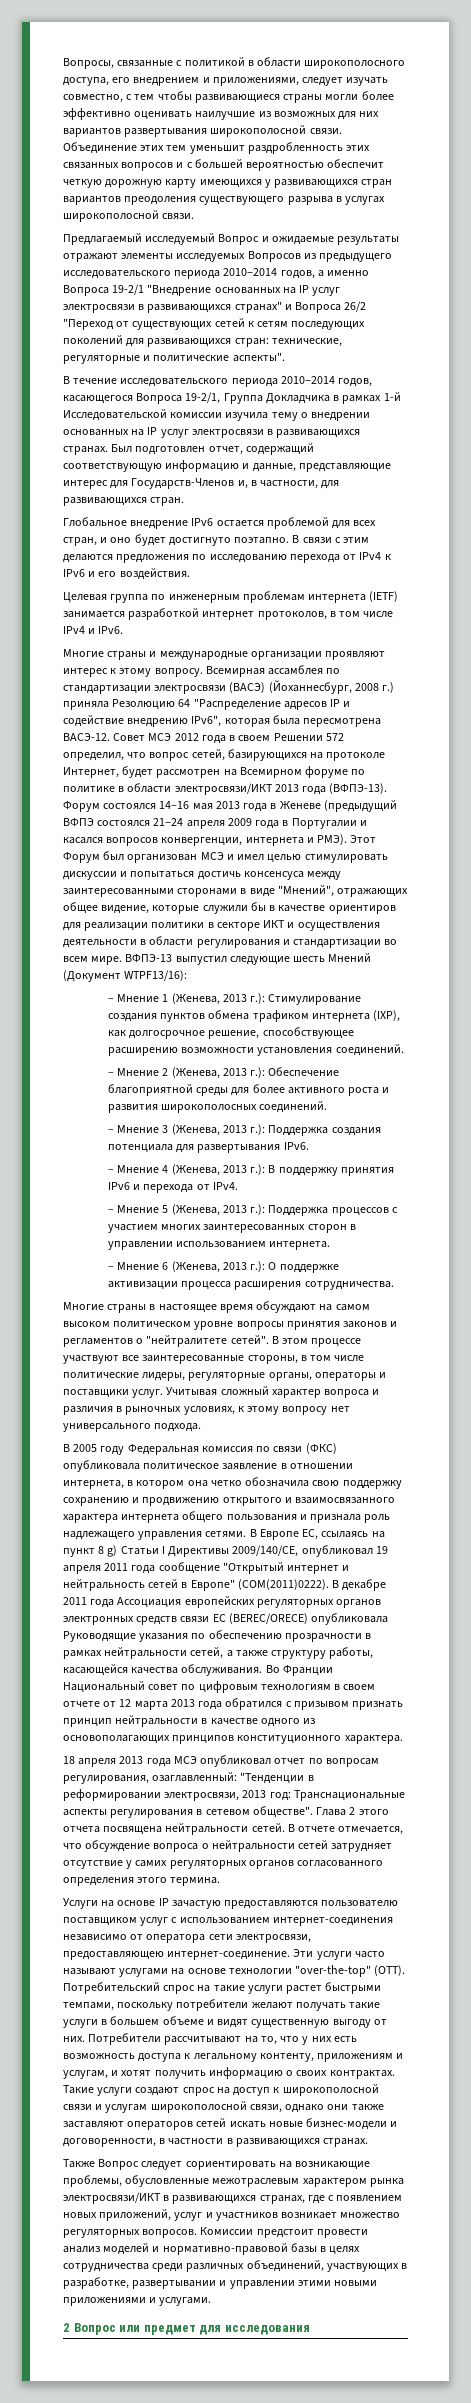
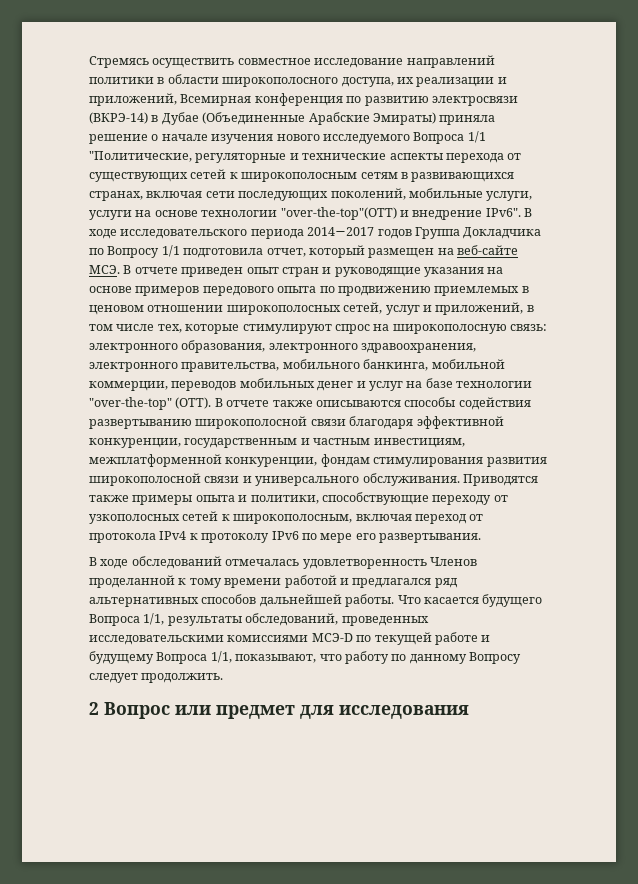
- Вопросы, связанные с политикой в области широкополосного доступа, его внедрением и приложениями, следует изучать совместно, с тем чтобы развивающиеся страны могли более эффективно оценивать наилучшие из возможных для них вариантов развертывания широкополосной связи. Объединение этих тем уменьшит раздробленность этих связанных вопросов и с большей вероятностью обеспечит четкую дорожную карту имеющихся у развивающихся стран вариантов преодоления существующего разрыва в услугах широкополосной связи.
- Предлагаемый исследуемый Вопрос и ожидаемые результаты отражают элементы исследуемых Вопросов из предыдущего исследовательского периода 2010−2014 годов, а именно Вопроса 19-2/1 "Внедрение основанных на IP услуг электросвязи в развивающихся странах" и Вопроса 26/2 "Переход от существующих сетей к сетям последующих поколений для развивающихся стран: технические, регуляторные и политические аспекты".
- В течение исследовательского периода 2010−2014 годов, касающегося Вопроса 19-2/1, Группа Докладчика в рамках 1-й Исследовательской комиссии изучила тему о внедрении основанных на IP услуг электросвязи в развивающихся странах. Был подготовлен отчет, содержащий соответствующую информацию и данные, представляющие интерес для Государств-Членов и, в частности, для развивающихся стран.
- Глобальное внедрение IPv6 остается проблемой для всех стран, и оно будет достигнуто поэтапно. В связи с этим делаются предложения по исследованию перехода от IPv4 к IPv6 и его воздействия.
- Целевая группа по инженерным проблемам интернета (IETF) занимается разработкой интернет протоколов, в том числе IPv4 и IPv6.
- Многие страны и международные организации проявляют интерес к этому вопросу. Всемирная ассамблея по стандартизации электросвязи (ВАСЭ) (Йоханнесбург, 2008 г.) приняла Резолюцию 64 "Распределение адресов IP и содействие внедрению IPv6", которая была пересмотрена ВАСЭ-12. Совет МСЭ 2012 года в своем Решении 572 определил, что вопрос сетей, базирующихся на протоколе Интернет, будет рассмотрен на Всемирном форуме по политике в области электросвязи/ИКТ 2013 года (ВФПЭ-13). Форум состоялся 14–16 мая 2013 года в Женеве (предыдущий ВФПЭ состоялся 21−24 апреля 2009 года в Португалии и касался вопросов конвергенции, интернета и РМЭ). Этот Форум был организован МСЭ и имел целью стимулировать дискуссии и попытаться достичь консенсуса между заинтересованными сторонами в виде "Мнений", отражающих общее видение, которые служили бы в качестве ориентиров для реализации политики в секторе ИКТ и осуществления деятельности в области регулирования и стандартизации во всем мире. ВФПЭ-13 выпустил следующие шесть Мнений (Документ WTPF13/16):
- – Мнение 1 (Женева, 2013 г.): Стимулирование создания пунктов обмена трафиком интернета (IXP), как долгосрочное решение, способствующее расширению возможности установления соединений.
- – Мнение 2 (Женева, 2013 г.): Обеспечение благоприятной среды для более активного роста и развития широкополосных соединений.
- – Мнение 3 (Женева, 2013 г.): Поддержка создания потенциала для развертывания IPv6.
- – Мнение 4 (Женева, 2013 г.): В поддержку принятия IPv6 и перехода от IPv4.
- – Мнение 5 (Женева, 2013 г.): Поддержка процессов с участием многих заинтересованных сторон в управлении использованием интернета.
- – Мнение 6 (Женева, 2013 г.): О поддержке активизации процесса расширения сотрудничества.
- Многие страны в настоящее время обсуждают на самом высоком политическом уровне вопросы принятия законов и регламентов о "нейтралитете сетей". В этом процессе участвуют все заинтересованные стороны, в том числе политические лидеры, регуляторные органы, операторы и поставщики услуг. Учитывая сложный характер вопроса и различия в рыночных условиях, к этому вопросу нет универсального подхода.
- В 2005 году Федеральная комиссия по связи (ФКС) опубликовала политическое заявление в отношении интернета, в котором она четко обозначила свою поддержку сохранению и продвижению открытого и взаимосвязанного характера интернета общего пользования и признала роль надлежащего управления сетями. В Европе ЕС, ссылаясь на пункт 8 g) Статьи I Директивы 2009/140/CE, опубликовал 19 апреля 2011 года сообщение "Открытый интернет и нейтральность сетей в Европе" (COM(2011)0222). В декабре 2011 года Ассоциация европейских регуляторных органов электронных средств связи ЕС (BEREC/ORECE) опубликовала Руководящие указания по обеспечению прозрачности в рамках нейтральности сетей, а также структуру работы, касающейся качества обслуживания. Во Франции Национальный совет по цифровым технологиям в своем отчете от 12 марта 2013 года обратился с призывом признать принцип нейтральности в качестве одного из основополагающих принципов конституционного характера.
- 18 апреля 2013 года МСЭ опубликовал отчет по вопросам регулирования, озаглавленный: "Тенденции в реформировании электросвязи, 2013 год: Транснациональные аспекты регулирования в сетевом обществе". Глава 2 этого отчета посвящена нейтральности сетей. В отчете отмечается, что обсуждение вопроса о нейтральности сетей затрудняет отсутствие у самих регуляторных органов согласованного определения этого термина.
- Услуги на основе IP зачастую предоставляются пользователю поставщиком услуг с использованием интернет-соединения независимо от оператора сети электросвязи, предоставляющею интернет-соединение. Эти услуги часто называют услугами на основе технологии "over-the-top" (OTT). Потребительский спрос на такие услуги растет быстрыми темпами, поскольку потребители желают получать такие услуги в большем объеме и видят существенную выгоду от них. Потребители рассчитывают на то, что у них есть возможность доступа к легальному контенту, приложениям и услугам, и хотят получить информацию о своих контрактах. Такие услуги создают спрос на доступ к широкополосной связи и услугам широкополосной связи, однако они также заставляют операторов сетей искать новые бизнес-модели и договоренности, в частности в развивающихся странах.
- Также Вопрос следует сориентировать на возникающие проблемы, обусловленные межотраслевым характером рынка электросвязи/ИКТ в развивающихся странах, где с появлением новых приложений, услуг и участников возникает множество регуляторных вопросов. Комиссии предстоит провести анализ моделей и нормативно-правовой базы в целях сотрудничества среди различных объединений, участвующих в разработке, развертывании и управлении этими новыми приложениями и услугами.
+ Стремясь осуществить совместное исследование направлений политики в области широкополосного доступа, их реализации и приложений, Всемирная конференция по развитию электросвязи (ВКРЭ-14) в Дубае (Объединенные Арабские Эмираты) приняла решение о начале изучения нового исследуемого Вопроса 1/1 "Политические, регуляторные и технические аспекты перехода от существующих сетей к широкополосным сетям в развивающихся странах, включая сети последующих поколений, мобильные услуги, услуги на основе технологии "over-the-top"(ОТТ) и внедрение IPv6". В ходе исследовательского периода 2014−2017 годов Группа Докладчика по Вопросу 1/1 подготовила отчет, который размещен на веб-сайте МСЭ. В отчете приведен опыт стран и руководящие указания на основе примеров передового опыта по продвижению приемлемых в ценовом отношении широкополосных сетей, услуг и приложений, в том числе тех, которые стимулируют спрос на широкополосную связь: электронного образования, электронного здравоохранения, электронного правительства, мобильного банкинга, мобильной коммерции, переводов мобильных денег и услуг на базе технологии "over-the-top" (OTT). В отчете также описываются способы содействия развертыванию широкополосной связи благодаря эффективной конкуренции, государственным и частным инвестициям, межплатформенной конкуренции, фондам стимулирования развития широкополосной связи и универсального обслуживания. Приводятся также примеры опыта и политики, способствующие переходу от узкополосных сетей к широкополосным, включая переход от протокола IPv4 к протоколу IPv6 по мере его развертывания.
+ В ходе обследований отмечалась удовлетворенность Членов проделанной к тому времени работой и предлагался ряд альтернативных способов дальнейшей работы. Что касается будущего Вопроса 1/1, результаты обследований, проведенных исследовательскими комиссиями МСЭ-D по текущей работе и будущему Вопроса 1/1, показывают, что работу по данному Вопросу следует продолжить.

